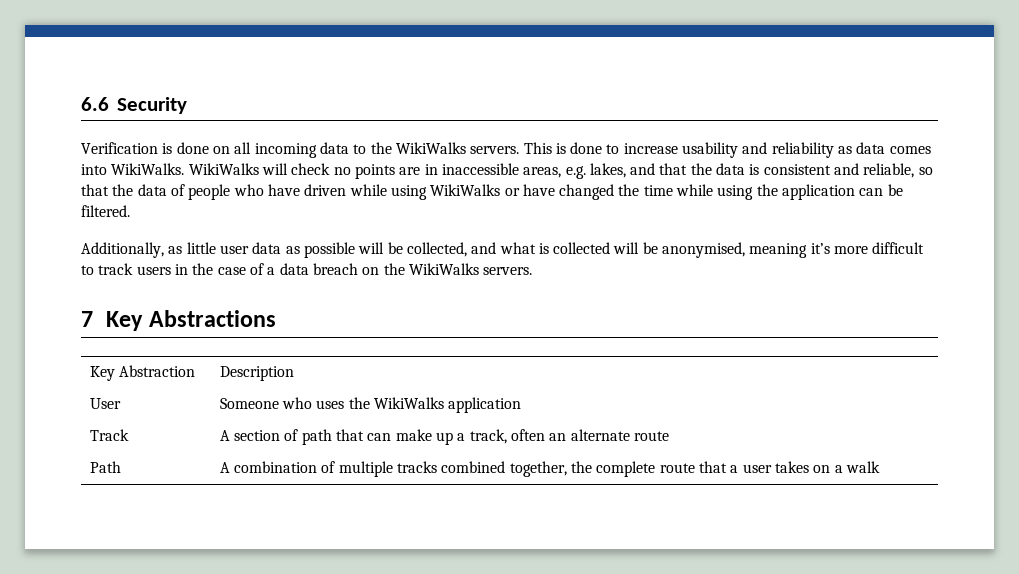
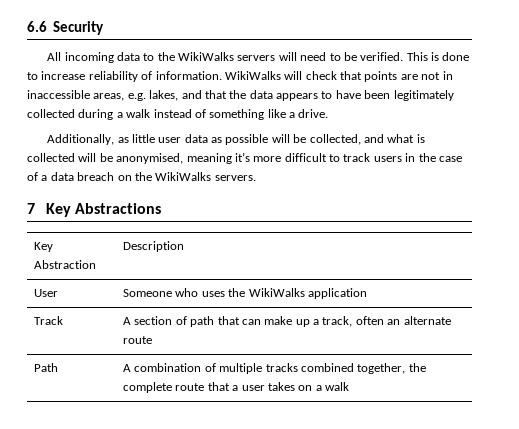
- Verification is done on all incoming data to the WikiWalks servers.
+ All incoming data to the WikiWalks servers will need to be verified.
- This is done to increase usability and reliability as data comes into WikiWalks.
+ This is done to increase reliability of information.
- WikiWalks will check no points are in inaccessible areas, e.g. lakes, and that the data is consistent and reliable, so that the data of people who have driven while using WikiWalks or have changed the time while using the application can be filtered.
+ WikiWalks will check that points are not in inaccessible areas, e.g. lakes, and that the data appears to have been legitimately collected during a walk instead of something like a drive.

